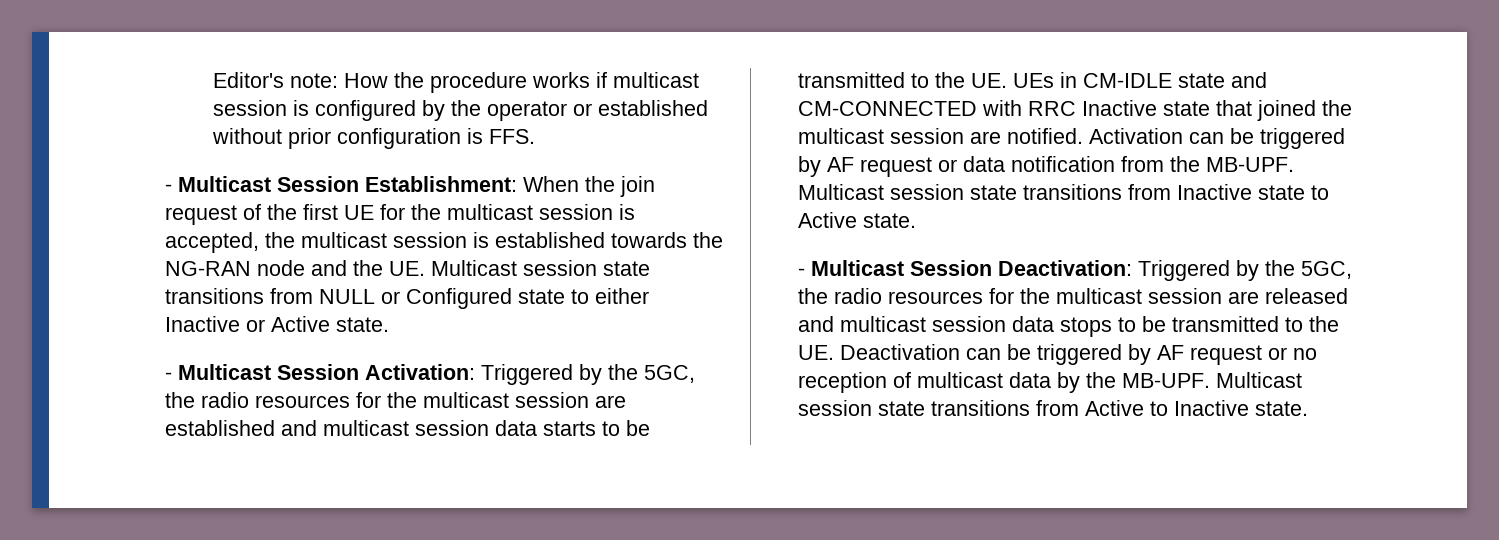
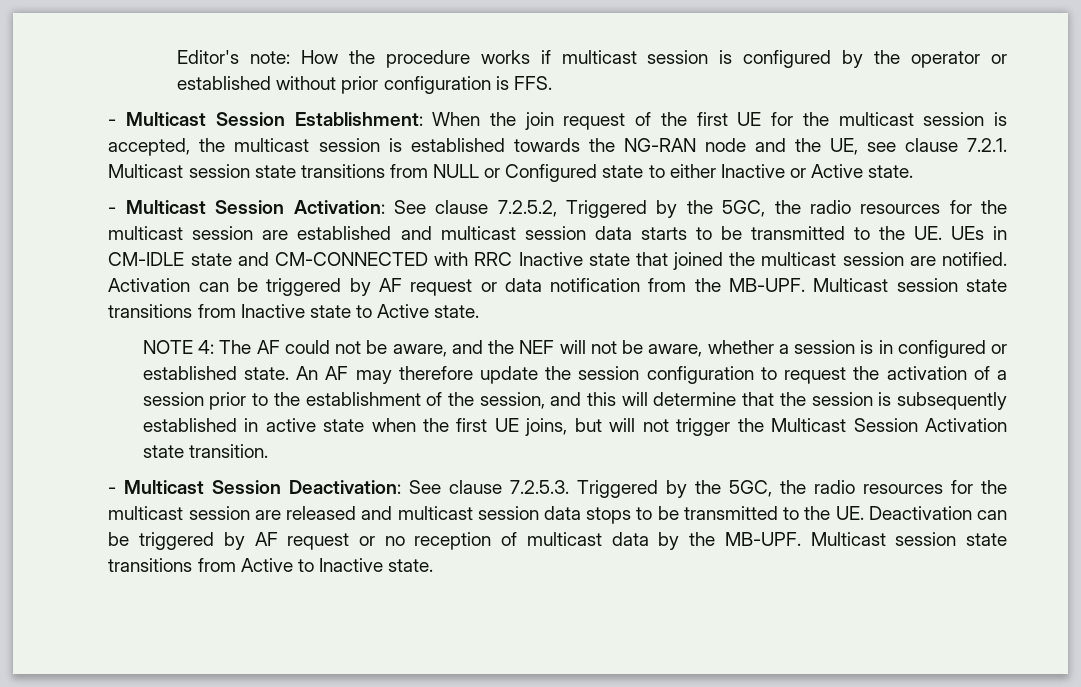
- - Multicast Session Establishment: When the join request of the first UE for the multicast session is accepted, the multicast session is established towards the NG-RAN node and the UE. Multicast session state transitions from NULL or Configured state to either Inactive or Active state.
+ - Multicast Session Establishment: When the join request of the first UE for the multicast session is accepted, the multicast session is established towards the NG-RAN node and the UE, see clause 7.2.1. Multicast session state transitions from NULL or Configured state to either Inactive or Active state.
- - Multicast Session Activation: Triggered by the 5GC, the radio resources for the multicast session are established and multicast session data starts to be transmitted to the UE. UEs in CM-IDLE state and CM-CONNECTED with RRC Inactive state that joined the multicast session are notified.
+ - Multicast Session Activation: See clause 7.2.5.2, Triggered by the 5GC, the radio resources for the multicast session are established and multicast session data starts to be transmitted to the UE. UEs in CM-IDLE state and CM-CONNECTED with RRC Inactive state that joined the multicast session are notified.
+ NOTE 4: The AF could not be aware, and the NEF will not be aware, whether a session is in configured or established state. An AF may therefore update the session configuration to request the activation of a session prior to the establishment of the session, and this will determine that the session is subsequently established in active state when the first UE joins, but will not trigger the Multicast Session Activation state transition.
- - Multicast Session Deactivation: Triggered by the 5GC, the radio resources for the multicast session are released and multicast session data stops to be transmitted to the UE. Deactivation can be triggered by AF request or no reception of multicast data by the MB-UPF.
+ - Multicast Session Deactivation: See clause 7.2.5.3. Triggered by the 5GC, the radio resources for the multicast session are released and multicast session data stops to be transmitted to the UE. Deactivation can be triggered by AF request or no reception of multicast data by the MB-UPF.

